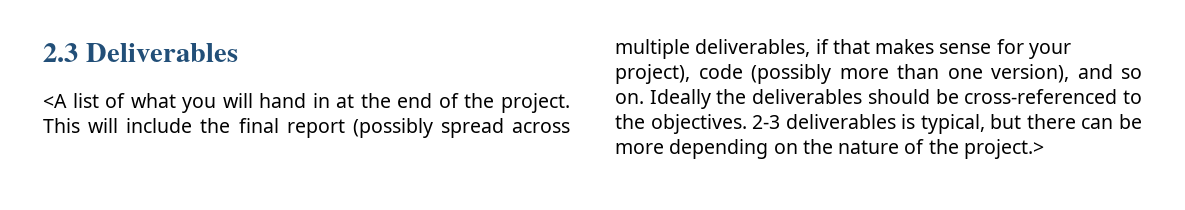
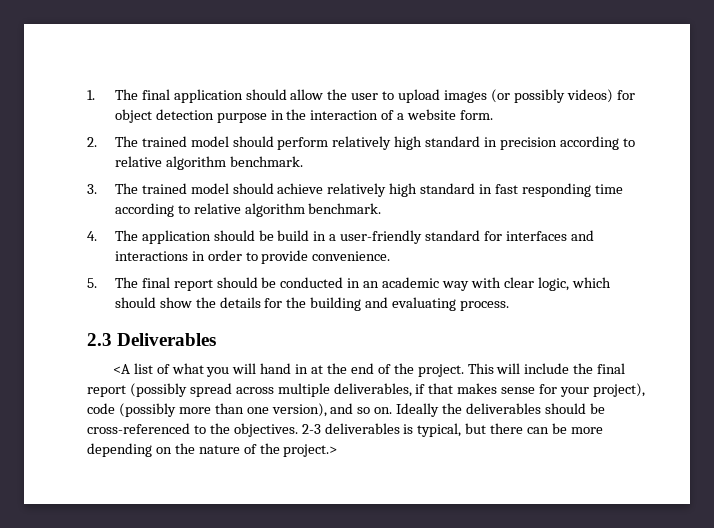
+ 1. The final application should allow the user to upload images (or possibly videos) for object detection purpose in the interaction of a website form.
+ 2. The trained model should perform relatively high standard in precision according to relative algorithm benchmark.
+ 3. The trained model should achieve relatively high standard in fast responding time according to relative algorithm benchmark.
+ 4. The application should be build in a user-friendly standard for interfaces and interactions in order to provide convenience.
+ 5. The final report should be conducted in an academic way with clear logic, which should show the details for the building and evaluating process.

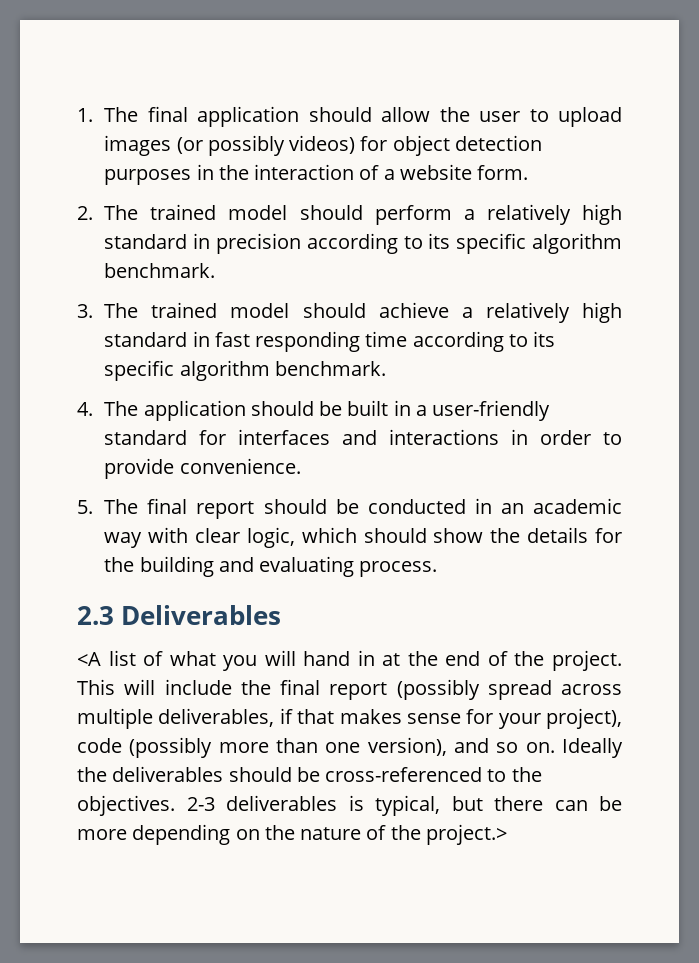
- 1. The final application should allow the user to upload images (or possibly videos) for object detection purpose in the interaction of a website form.
+ 1. The final application should allow the user to upload images (or possibly videos) for object detection purposes in the interaction of a website form.
- 2. The trained model should perform relatively high standard in precision according to relative algorithm benchmark.
+ 2. The trained model should perform a relatively high standard in precision according to its specific algorithm benchmark.
- 3. The trained model should achieve relatively high standard in fast responding time according to relative algorithm benchmark.
+ 3. The trained model should achieve a relatively high standard in fast responding time according to its specific algorithm benchmark.
- 4. The application should be build in a user-friendly standard for interfaces and interactions in order to provide convenience.
+ 4. The application should be built in a user-friendly standard for interfaces and interactions in order to provide convenience.

